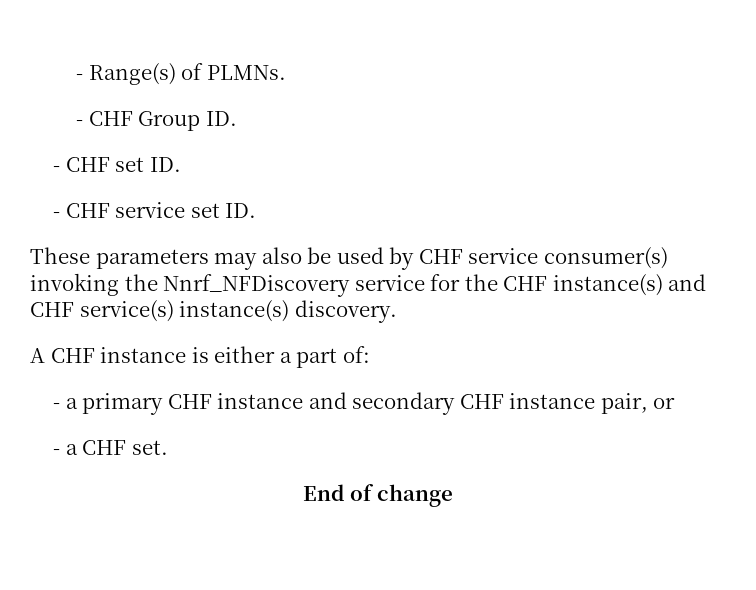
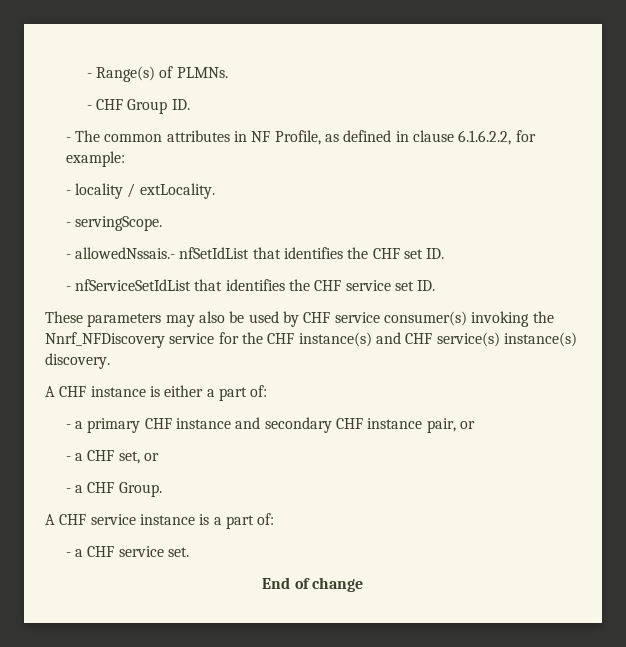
- - CHF set ID.
+ - The common attributes in NF Profile, as defined in clause 6.1.6.2.2, for example:
+ - locality / extLocality.
+ - servingScope.
+ - allowedNssais.- nfSetIdList that identifies the CHF set ID.
- - CHF service set ID.
+ - nfServiceSetIdList that identifies the CHF service set ID.
- - a CHF set.
+ - a CHF set, or
+ - a CHF Group.
+ A CHF service instance is a part of:
+ - a CHF service set.

